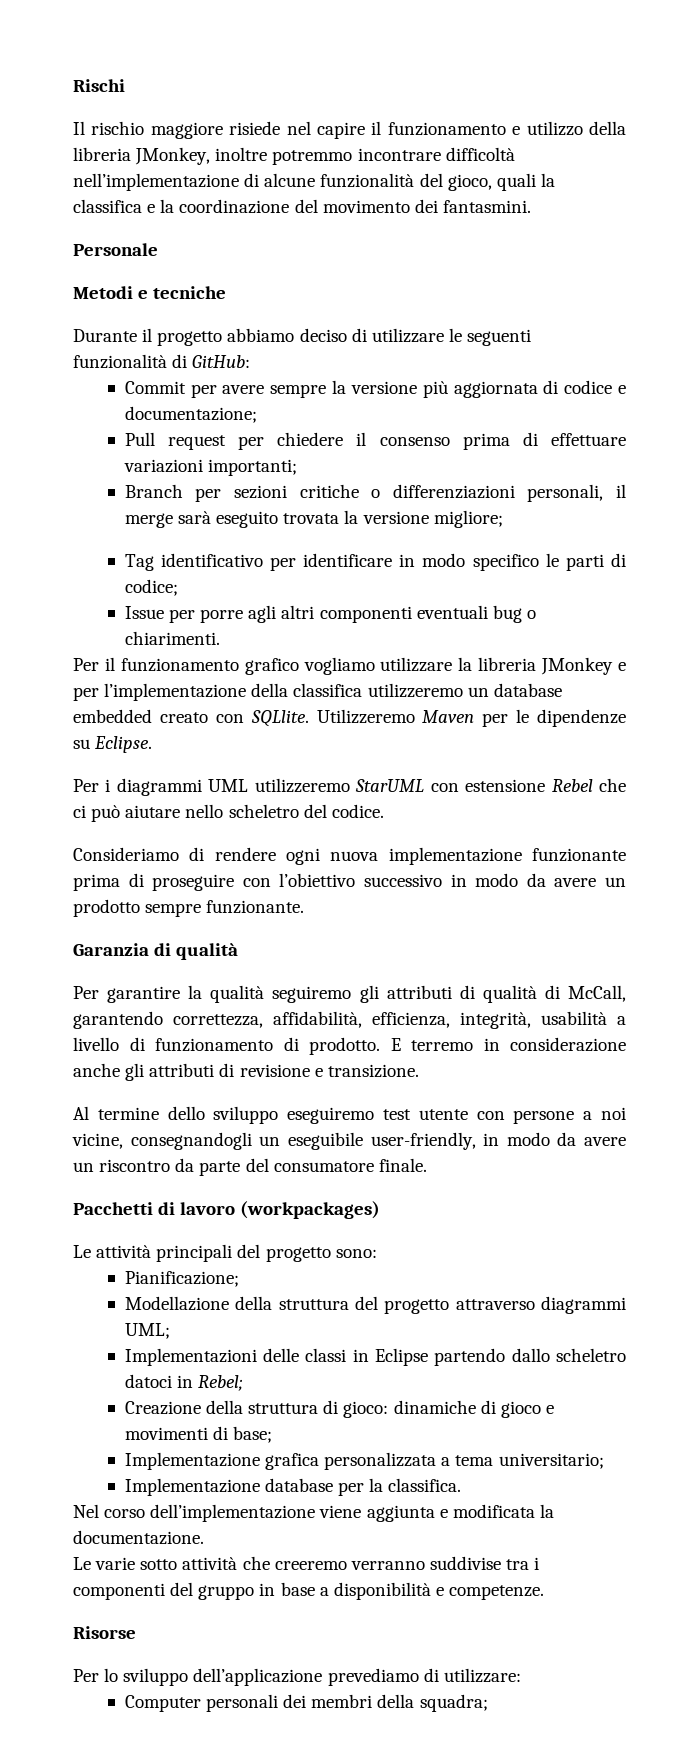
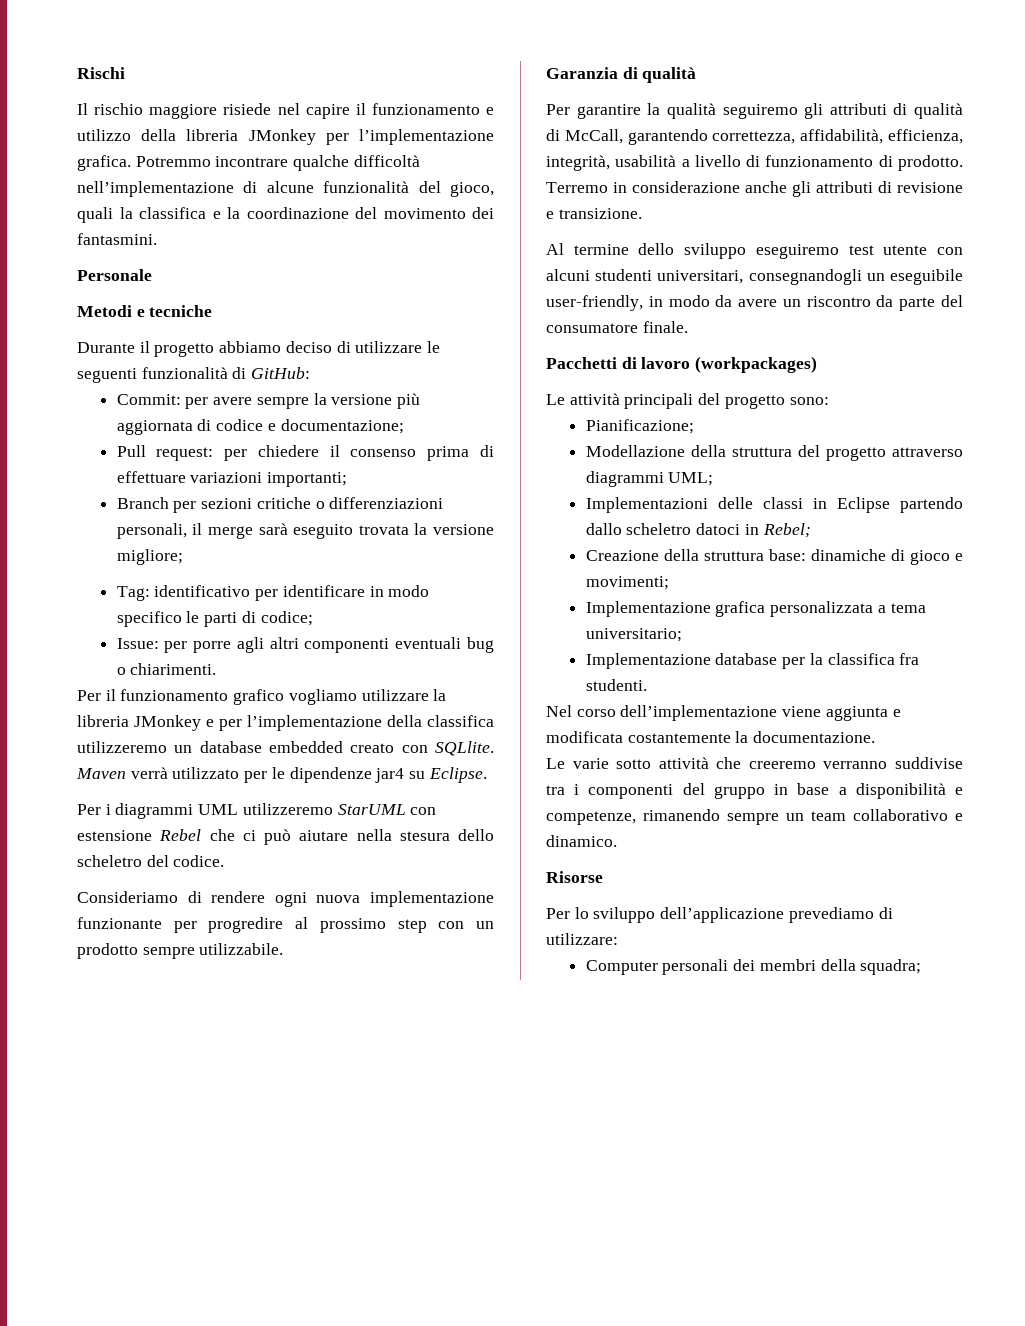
- Il rischio maggiore risiede nel capire il funzionamento e utilizzo della libreria JMonkey, inoltre potremmo incontrare difficoltà nell’implementazione di alcune funzionalità del gioco, quali la classifica e la coordinazione del movimento dei fantasmini.
+ Il rischio maggiore risiede nel capire il funzionamento e utilizzo della libreria JMonkey per l’implementazione grafica. Potremmo incontrare qualche difficoltà nell’implementazione di alcune funzionalità del gioco, quali la classifica e la coordinazione del movimento dei fantasmini.
- Commit per avere sempre la versione più aggiornata di codice e documentazione;
+ Commit: per avere sempre la versione più aggiornata di codice e documentazione;
- Pull request per chiedere il consenso prima di effettuare variazioni importanti;
+ Pull request: per chiedere il consenso prima di effettuare variazioni importanti;
- Tag identificativo per identificare in modo specifico le parti di codice;
+ Tag: identificativo per identificare in modo specifico le parti di codice;
- Issue per porre agli altri componenti eventuali bug o chiarimenti.
+ Issue: per porre agli altri componenti eventuali bug o chiarimenti.
- Utilizzeremo Maven per le dipendenze su Eclipse.
+ Maven verrà utilizzato per le dipendenze jar4 su Eclipse.
- Per i diagrammi UML utilizzeremo StarUML con estensione Rebel che ci può aiutare nello scheletro del codice.
+ Per i diagrammi UML utilizzeremo StarUML con estensione Rebel che ci può aiutare nella stesura dello scheletro del codice.
- Consideriamo di rendere ogni nuova implementazione funzionante prima di proseguire con l’obiettivo successivo in modo da avere un prodotto sempre funzionante.
+ Consideriamo di rendere ogni nuova implementazione funzionante per progredire al prossimo step con un prodotto sempre utilizzabile.
- E terremo in considerazione anche gli attributi di revisione e transizione.
+ Terremo in considerazione anche gli attributi di revisione e transizione.
- Al termine dello sviluppo eseguiremo test utente con persone a noi vicine, consegnandogli un eseguibile user-friendly, in modo da avere un riscontro da parte del consumatore finale.
+ Al termine dello sviluppo eseguiremo test utente con alcuni studenti universitari, consegnandogli un eseguibile user-friendly, in modo da avere un riscontro da parte del consumatore finale.
- Creazione della struttura di gioco: dinamiche di gioco e movimenti di base;
+ Creazione della struttura base: dinamiche di gioco e movimenti;
- Implementazione database per la classifica.
+ Implementazione database per la classifica fra studenti.
- Nel corso dell’implementazione viene aggiunta e modificata la documentazione.
+ Nel corso dell’implementazione viene aggiunta e modificata costantemente la documentazione.
- Le varie sotto attività che creeremo verranno suddivise tra i componenti del gruppo in base a disponibilità e competenze.
+ Le varie sotto attività che creeremo verranno suddivise tra i componenti del gruppo in base a disponibilità e competenze, rimanendo sempre un team collaborativo e dinamico.

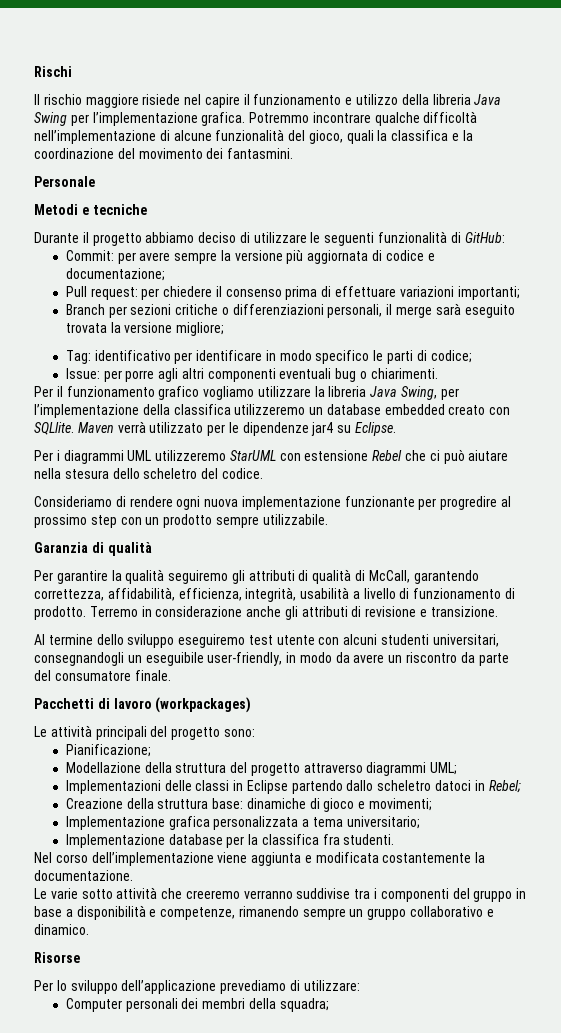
- Il rischio maggiore risiede nel capire il funzionamento e utilizzo della libreria JMonkey per l’implementazione grafica.
+ Il rischio maggiore risiede nel capire il funzionamento e utilizzo della libreria Java Swing per l’implementazione grafica.
- Per il funzionamento grafico vogliamo utilizzare la libreria JMonkey e per l’implementazione della classifica utilizzeremo un database embedded creato con SQLlite.
+ Per il funzionamento grafico vogliamo utilizzare la libreria Java Swing, per l’implementazione della classifica utilizzeremo un database embedded creato con SQLlite.
- Le varie sotto attività che creeremo verranno suddivise tra i componenti del gruppo in base a disponibilità e competenze, rimanendo sempre un team collaborativo e dinamico.
+ Le varie sotto attività che creeremo verranno suddivise tra i componenti del gruppo in base a disponibilità e competenze, rimanendo sempre un gruppo collaborativo e dinamico.

